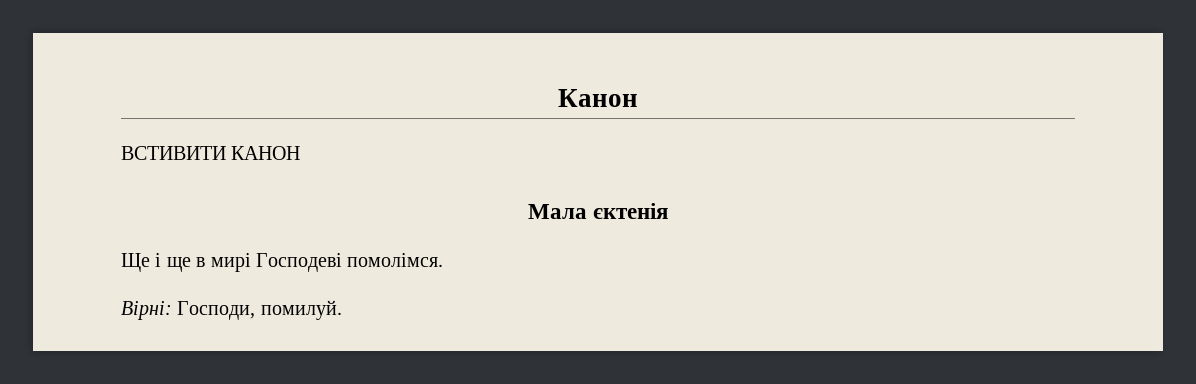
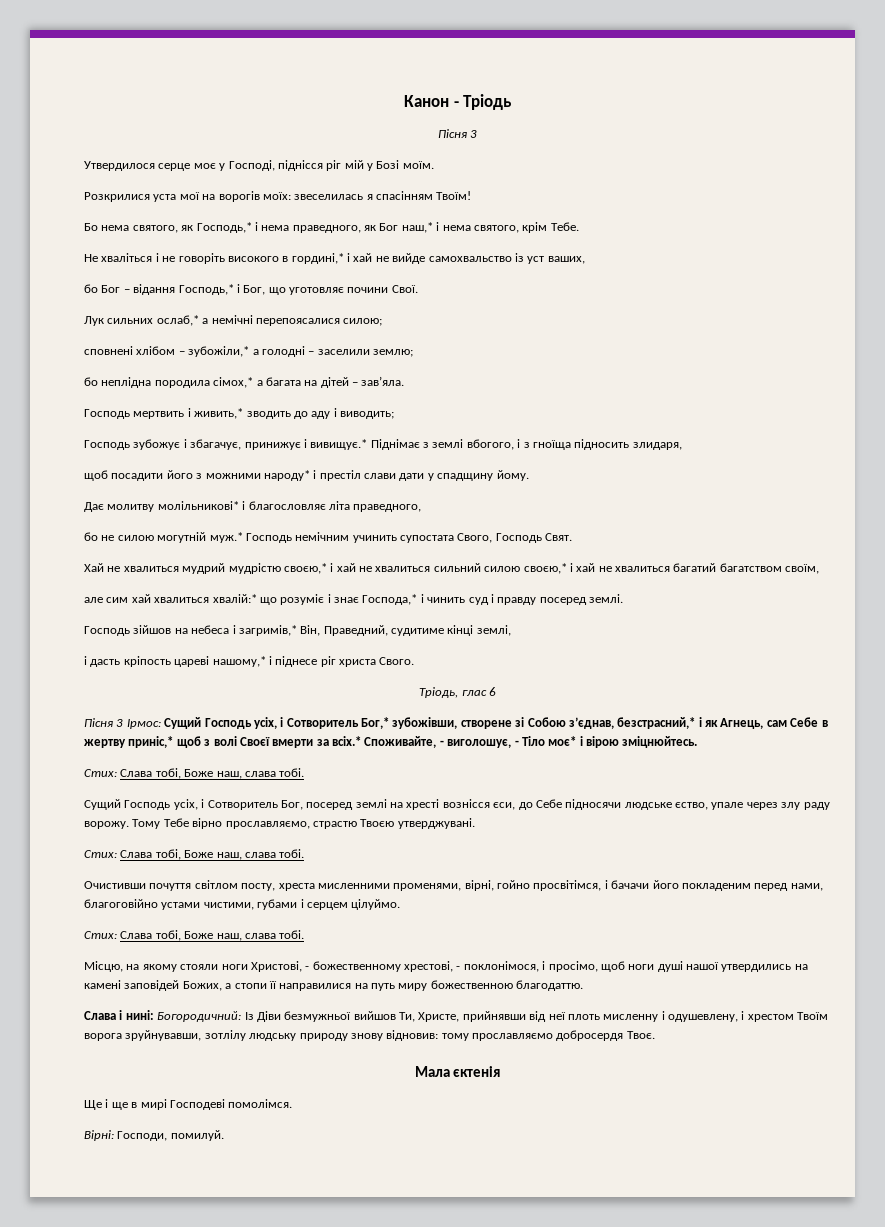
- Канон
- ВСТИВИТИ КАНОН
+ Канон - Тріодь
+ Пісня 3
+ Утвердилося серце моє у Господі, піднісся ріг мій у Бозі моїм.
+ Розкрилися уста мої на ворогів моїх: звеселилась я спасінням Твоїм!
+ Бо нема святого, як Господь,* і нема праведного, як Бог наш,* і нема святого, крім Тебе.
+ Не хваліться і не говоріть високого в гордині,* і хай не вийде самохвальство із уст ваших,
+ бо Бог – відання Господь,* і Бог, що уготовляє почини Свої.
+ Лук сильних ослаб,* а немічні перепоясалися силою;
+ сповнені хлібом – зубожіли,* а голодні – заселили землю;
+ бо неплідна породила сімох,* а багата на дітей – зав’яла.
+ Господь мертвить і живить,* зводить до аду і виводить;
+ Господь зубожує і збагачує, принижує і вивищує.* Піднімає з землі вбогого, і з гноїща підносить злидаря,
+ щоб посадити його з можними народу* і престіл слави дати у спадщину йому.
+ Дає молитву молільникові* і благословляє літа праведного,
+ бо не силою могутній муж.* Господь немічним учинить супостата Свого, Господь Свят.
+ Хай не хвалиться мудрий мудрістю своєю,* і хай не хвалиться сильний силою своєю,* і хай не хвалиться багатий багатством своїм,
+ але сим хай хвалиться хвалій:* що розуміє і знає Господа,* і чинить суд і правду посеред землі.
+ Господь зійшов на небеса і загримів,* Він, Праведний, судитиме кінці землі,
+ і дасть кріпость цареві нашому,* і піднесе ріг христа Свого.
+ Тріодь, глас 6
+ Пісня 3 Ірмос: Сущий Господь усіх, і Сотворитель Бог,* зубожівши, створене зі Собою з’єднав, безстрасний,* і як Агнець, сам Себе в жертву приніс,* щоб з волі Своєї вмерти за всіх.* Споживайте, - виголошує, - Тіло моє* і вірою зміцнюйтесь.
+ Стих: Слава тобі, Боже наш, слава тобі.
+ Сущий Господь усіх, і Сотворитель Бог, посеред землі на хресті вознісся єси, до Себе підносячи людське єство, упале через злу раду ворожу. Тому Тебе вірно прославляємо, страстю Твоєю утверджувані.
+ Стих: Слава тобі, Боже наш, слава тобі.
+ Очистивши почуття світлом посту, хреста мисленними променями, вірні, гойно просвітімся, і бачачи його покладеним перед нами, благоговійно устами чистими, губами і серцем цілуймо.
+ Стих: Слава тобі, Боже наш, слава тобі.
+ Місцю, на якому стояли ноги Христові, - божественному хрестові, - поклонімося, і просімо, щоб ноги душі нашої утвердились на камені заповідей Божих, а стопи її направилися на путь миру божественною благодаттю.
+ Слава і нині: Богородичний: Із Діви безмужньої вийшов Ти, Христе, прийнявши від неї плоть мисленну і одушевлену, і хрестом Твоїм ворога зруйнувавши, зотлілу людську природу знову відновив: тому прославляємо добросердя Твоє.

